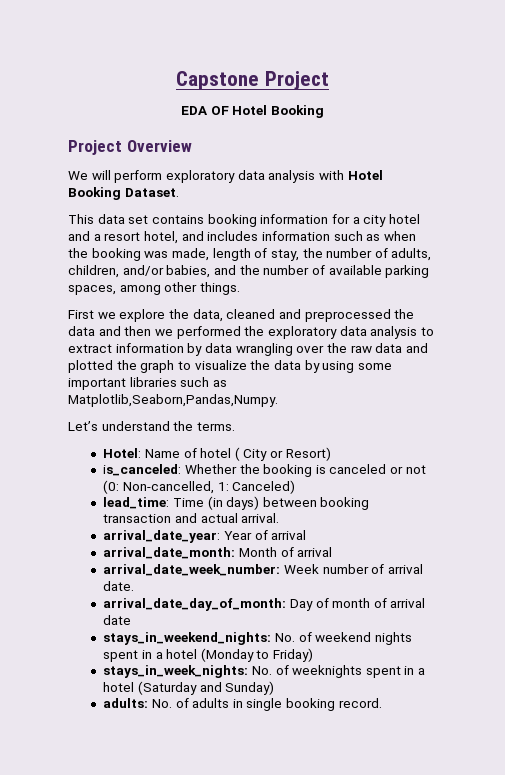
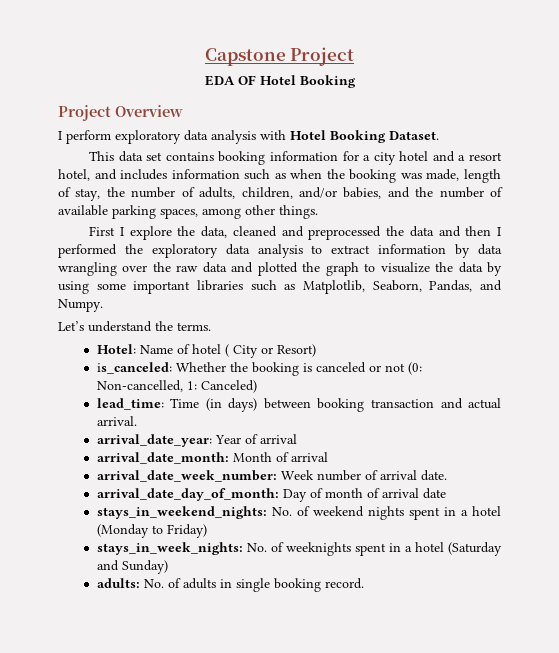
- We will perform exploratory data analysis with Hotel Booking Dataset.
+ I perform exploratory data analysis with Hotel Booking Dataset.
- First we explore the data, cleaned and preprocessed the data and then we performed the exploratory data analysis to extract information by data wrangling over the raw data and plotted the graph to visualize the data by using some important libraries such as Matplotlib,Seaborn,Pandas,Numpy.
+ First I explore the data, cleaned and preprocessed the data and then I performed the exploratory data analysis to extract information by data wrangling over the raw data and plotted the graph to visualize the data by using some important libraries such as Matplotlib, Seaborn, Pandas, and Numpy.

